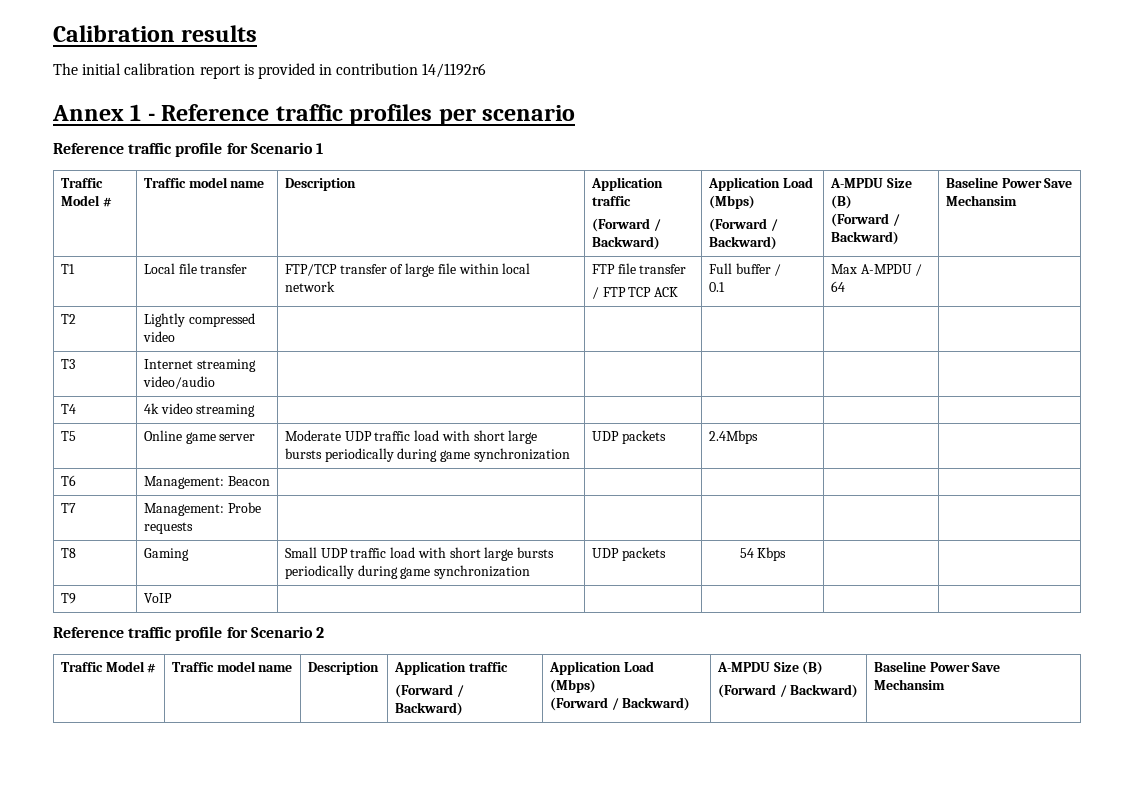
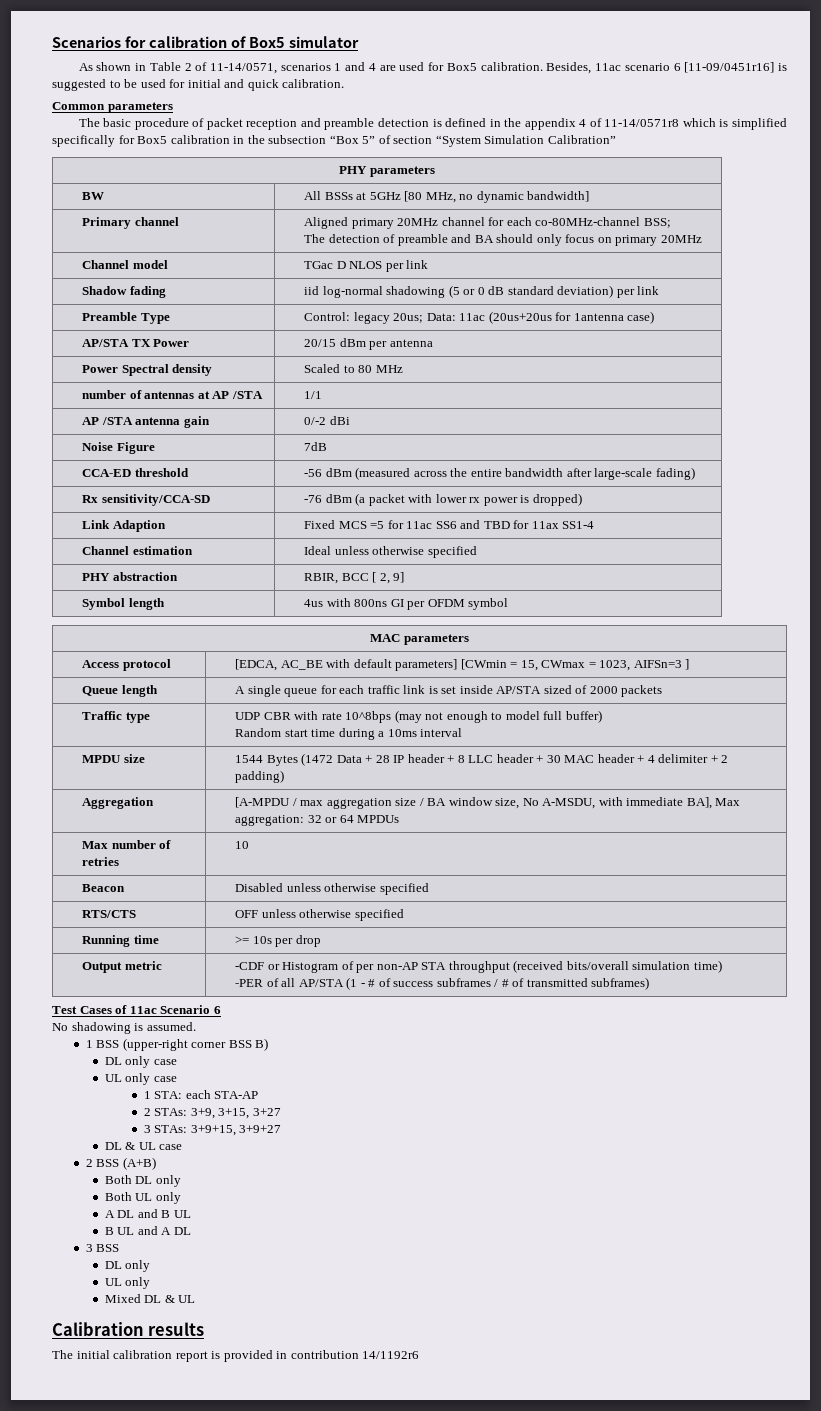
+ Scenarios for calibration of Box5 simulator
+ As shown in Table 2 of 11-14/0571, scenarios 1 and 4 are used for Box5 calibration. Besides, 11ac scenario 6 [11-09/0451r16] is suggested to be used for initial and quick calibration.
+ Common parameters
+ The basic procedure of packet reception and preamble detection is defined in the appendix 4 of 11-14/0571r8 which is simplified specifically for Box5 calibration in the subsection “Box 5” of section “System Simulation Calibration”
+ PHY parameters
+ BW | All BSSs at 5GHz [80 MHz, no dynamic bandwidth]
+ Primary channel | Aligned primary 20MHz channel for each co-80MHz-channel BSS;
+ The detection of preamble and BA should only focus on primary 20MHz
+ Channel model | TGac D NLOS per link
+ Shadow fading | iid log-normal shadowing (5 or 0 dB standard deviation) per link
+ Preamble Type | Control: legacy 20us; Data: 11ac (20us+20us for 1antenna case)
+ AP/STA TX Power | 20/15 dBm per antenna
+ Power Spectral density | Scaled to 80 MHz
+ number of antennas at AP /STA | 1/1
+ AP /STA antenna gain | 0/-2 dBi
+ Noise Figure | 7dB
+ CCA-ED threshold | -56 dBm (measured across the entire bandwidth after large-scale fading)
+ Rx sensitivity/CCA-SD | -76 dBm (a packet with lower rx power is dropped)
+ Link Adaption | Fixed MCS =5 for 11ac SS6 and TBD for 11ax SS1-4
+ Channel estimation | Ideal unless otherwise specified
+ PHY abstraction | RBIR, BCC [ 2, 9]
+ Symbol length | 4us with 800ns GI per OFDM symbol
+ MAC parameters
+ Access protocol | [EDCA, AC_BE with default parameters] [CWmin = 15, CWmax = 1023, AIFSn=3 ]
+ Queue length | A single queue for each traffic link is set inside AP/STA sized of 2000 packets
+ Traffic type | UDP CBR with rate 10^8bps (may not enough to model full buffer)
+ Random start time during a 10ms interval
+ MPDU size | 1544 Bytes (1472 Data + 28 IP header + 8 LLC header + 30 MAC header + 4 delimiter + 2 padding)
+ Aggregation | [A-MPDU / max aggregation size / BA window size, No A-MSDU, with immediate BA], Max aggregation: 32 or 64 MPDUs
+ Max number of retries | 10
+ Beacon | Disabled unless otherwise specified
+ RTS/CTS | OFF unless otherwise specified
+ Running time | >= 10s per drop
+ Output metric | -CDF or Histogram of per non-AP STA throughput (received bits/overall simulation time)
+ -PER of all AP/STA (1 - # of success subframes / # of transmitted subframes)
+ Test Cases of 11ac Scenario 6
+ No shadowing is assumed.
+ 1 BSS (upper-right corner BSS B)
+ DL only case
+ UL only case
+ 1 STA: each STA-AP
+ 2 STAs: 3+9, 3+15, 3+27
+ 3 STAs: 3+9+15, 3+9+27
+ DL & UL case
+ 2 BSS (A+B)
+ Both DL only
+ Both UL only
+ A DL and B UL
+ B UL and A DL
+ 3 BSS
+ DL only
+ UL only
+ Mixed DL & UL
- Annex 1 - Reference traffic profiles per scenario
- Reference traffic profile for Scenario 1
- Traffic Model # | Traffic model name | Description | Application traffic
- (Forward / Backward) | Application Load (Mbps)
- (Forward / Backward) | A-MPDU Size (B)
- (Forward / Backward) | Baseline Power Save Mechansim
- T1 | Local file transfer | FTP/TCP transfer of large file within local network | FTP file transfer
- / FTP TCP ACK | Full buffer /
- 0.1 | Max A-MPDU / 64 |
- T2 | Lightly compressed video | | | | |
- T3 | Internet streaming video/audio | | | | |
- T4 | 4k video streaming | | | | |
- T5 | Online game server | Moderate UDP traffic load with short large bursts periodically during game synchronization | UDP packets | 2.4Mbps | |
- T6 | Management: Beacon | | | | |
- T7 | Management: Probe requests | | | | |
- T8 | Gaming | Small UDP traffic load with short large bursts periodically during game synchronization | UDP packets | 54 Kbps | |
- T9 | VoIP | | | | |
- Reference traffic profile for Scenario 2
- Traffic Model # | Traffic model name | Description | Application traffic
- (Forward / Backward) | Application Load (Mbps)
- (Forward / Backward) | A-MPDU Size (B)
- (Forward / Backward) | Baseline Power Save Mechansim

